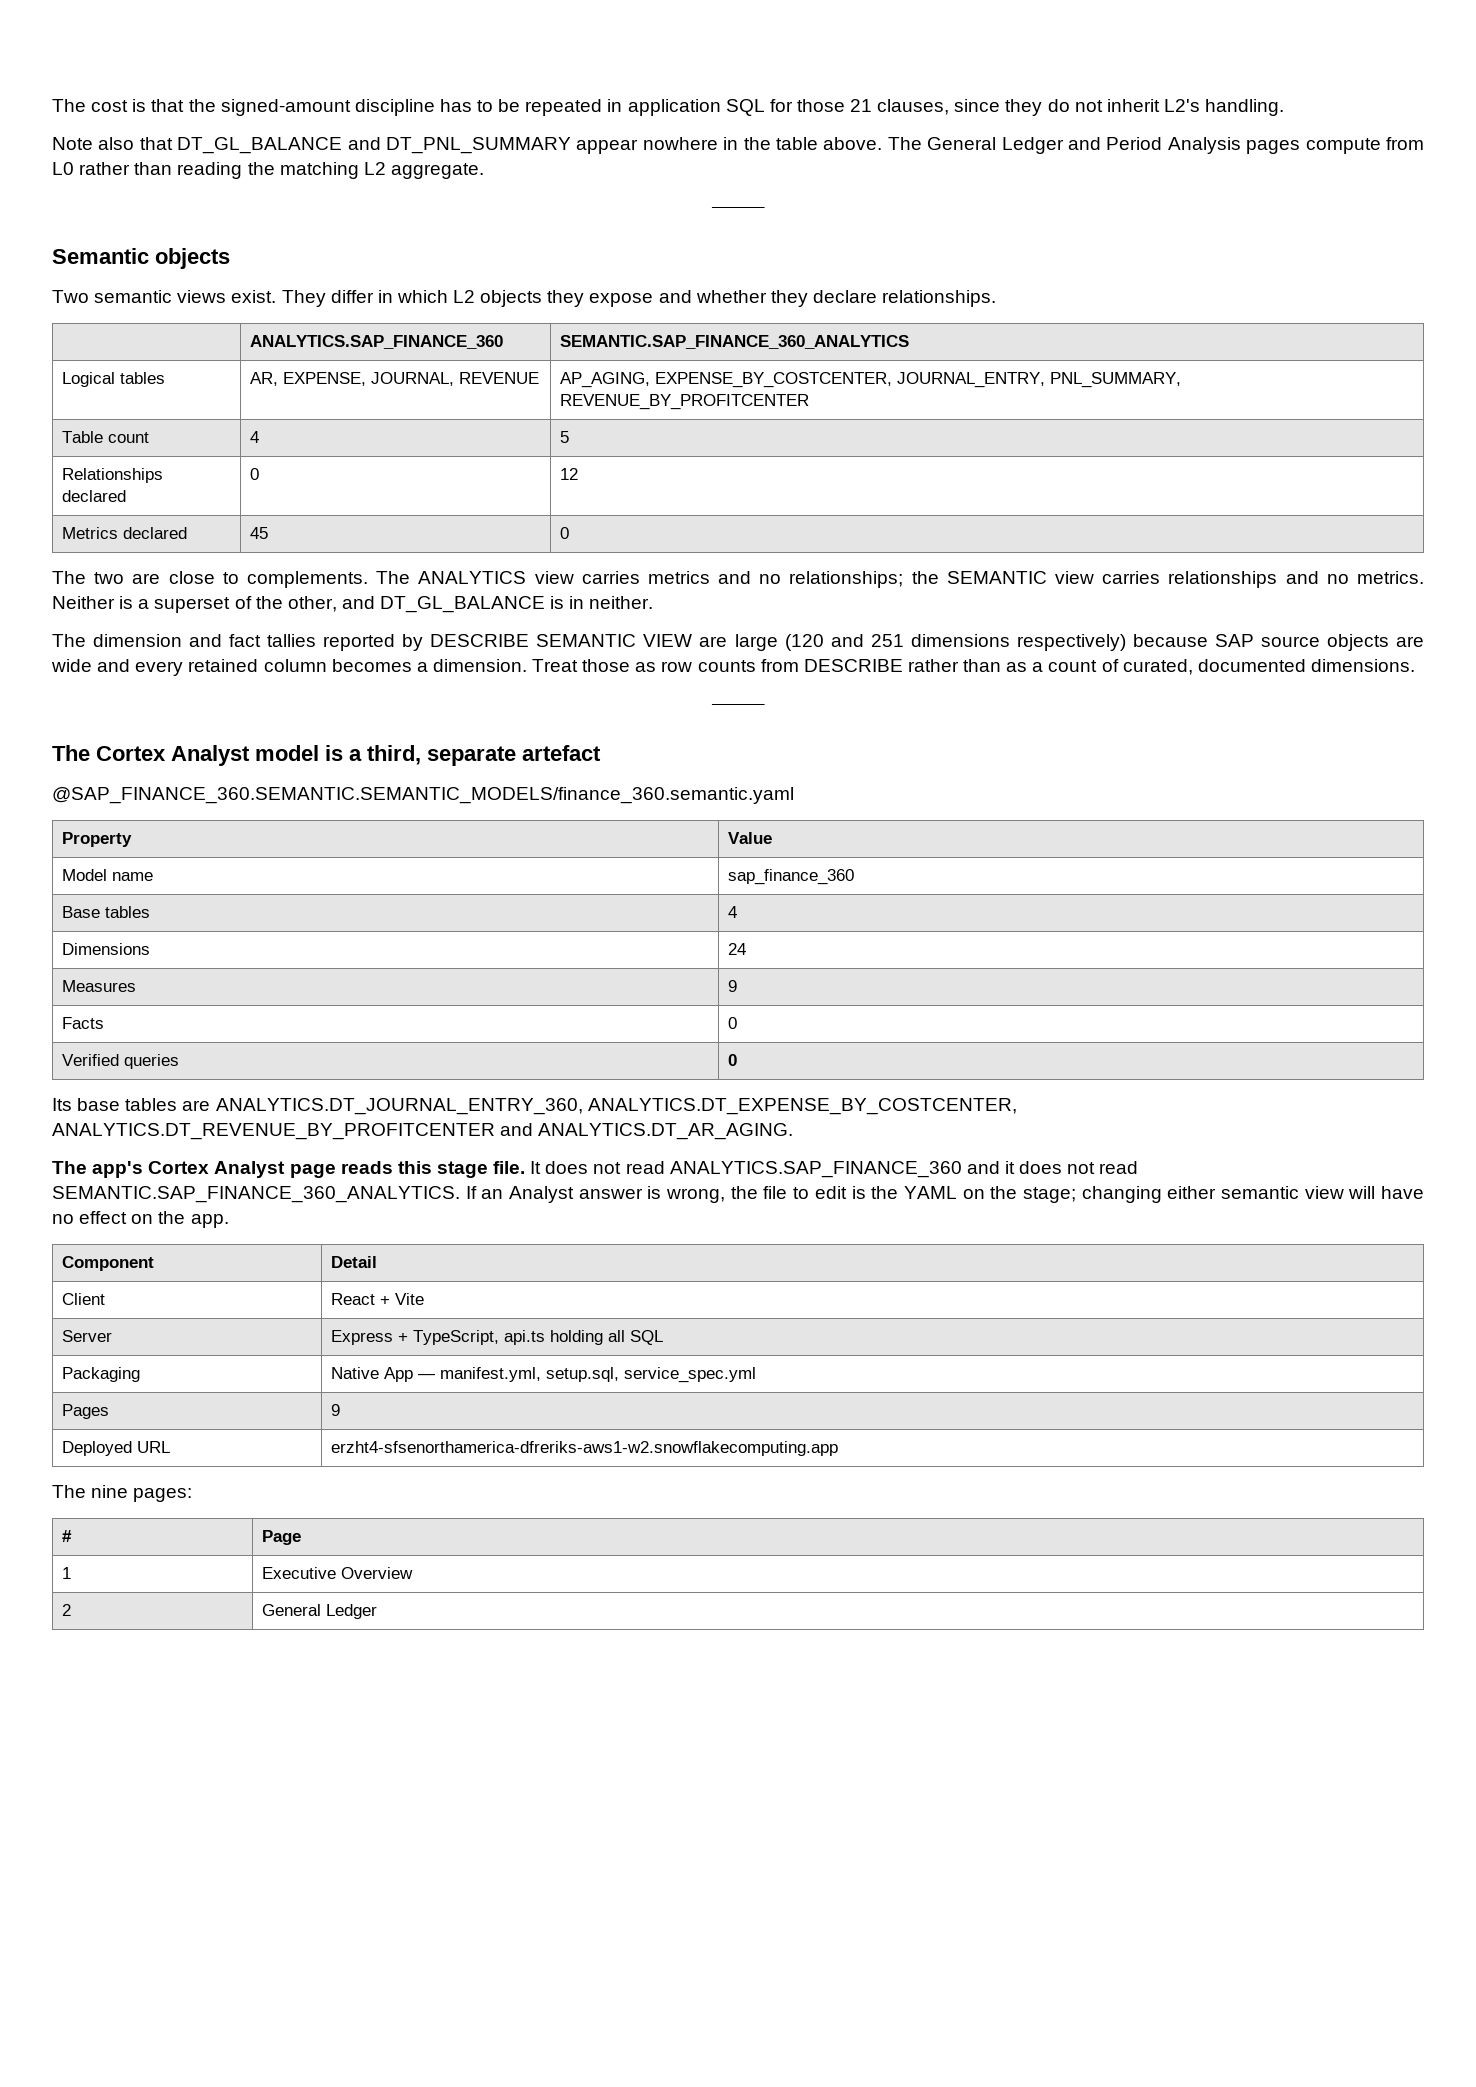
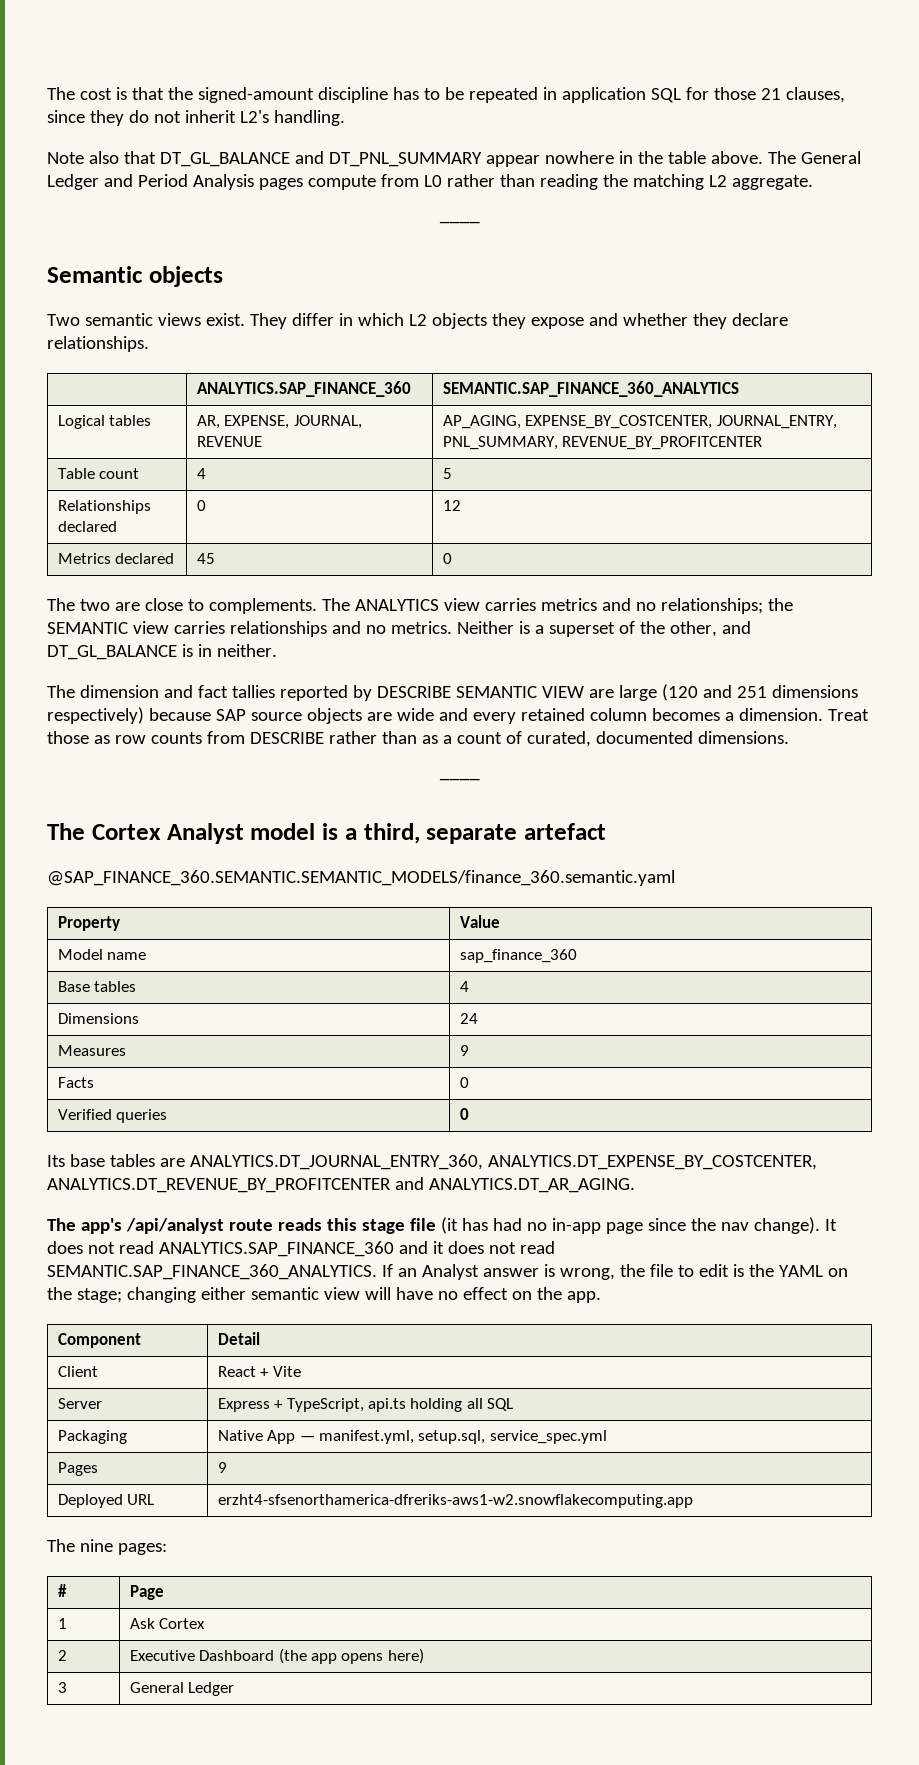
- The app's Cortex Analyst page reads this stage file.
+ The app's /api/analyst route reads this stage file (it has had no in-app page since the nav change).
- 1 | Executive Overview
+ 1 | Ask Cortex
- 2 | General Ledger
+ 2 | Executive Dashboard (the app opens here)
+ 3 | General Ledger

